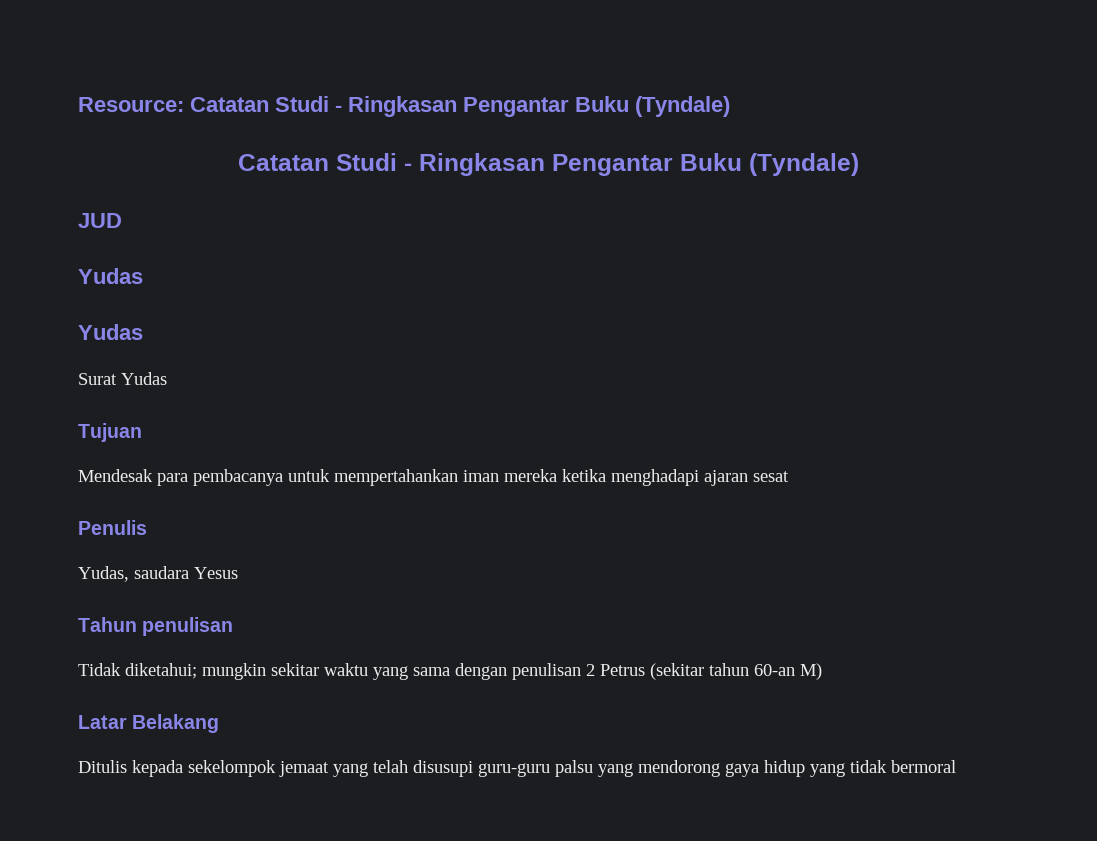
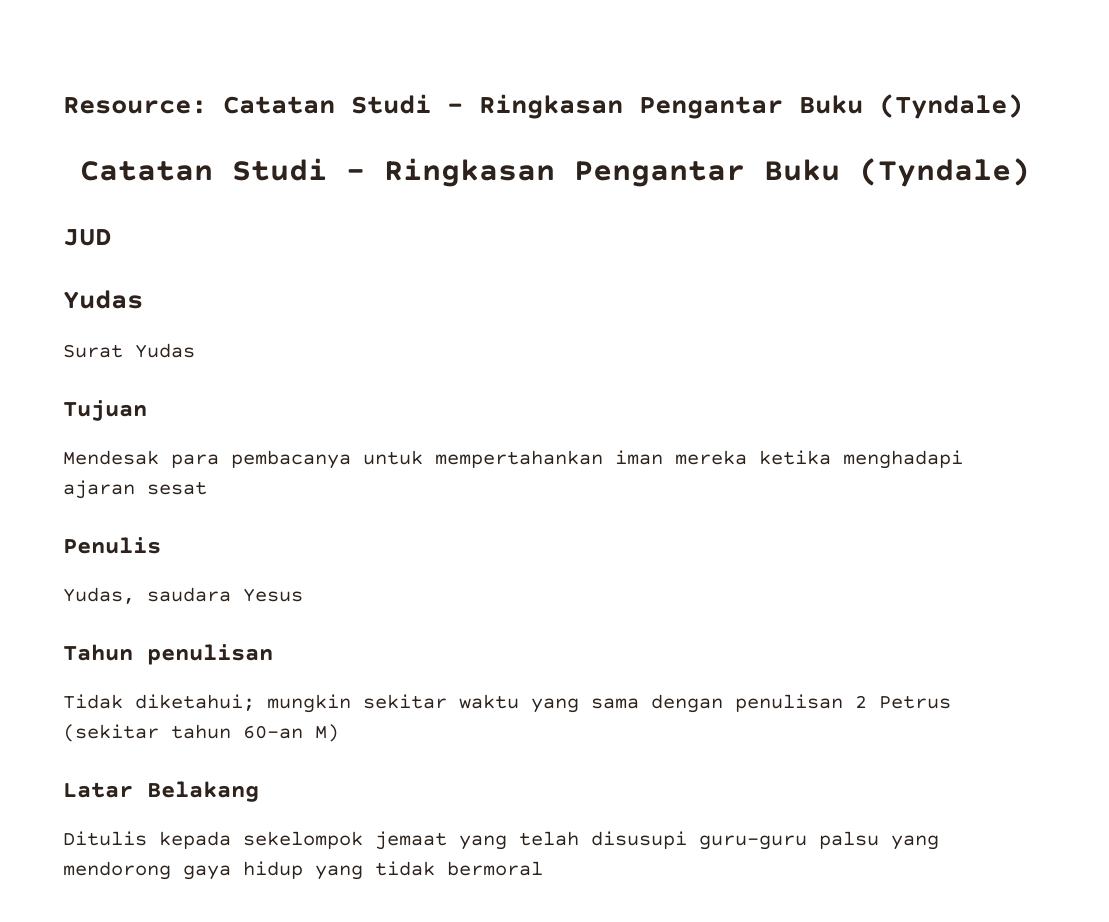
  JUD
- Yudas

